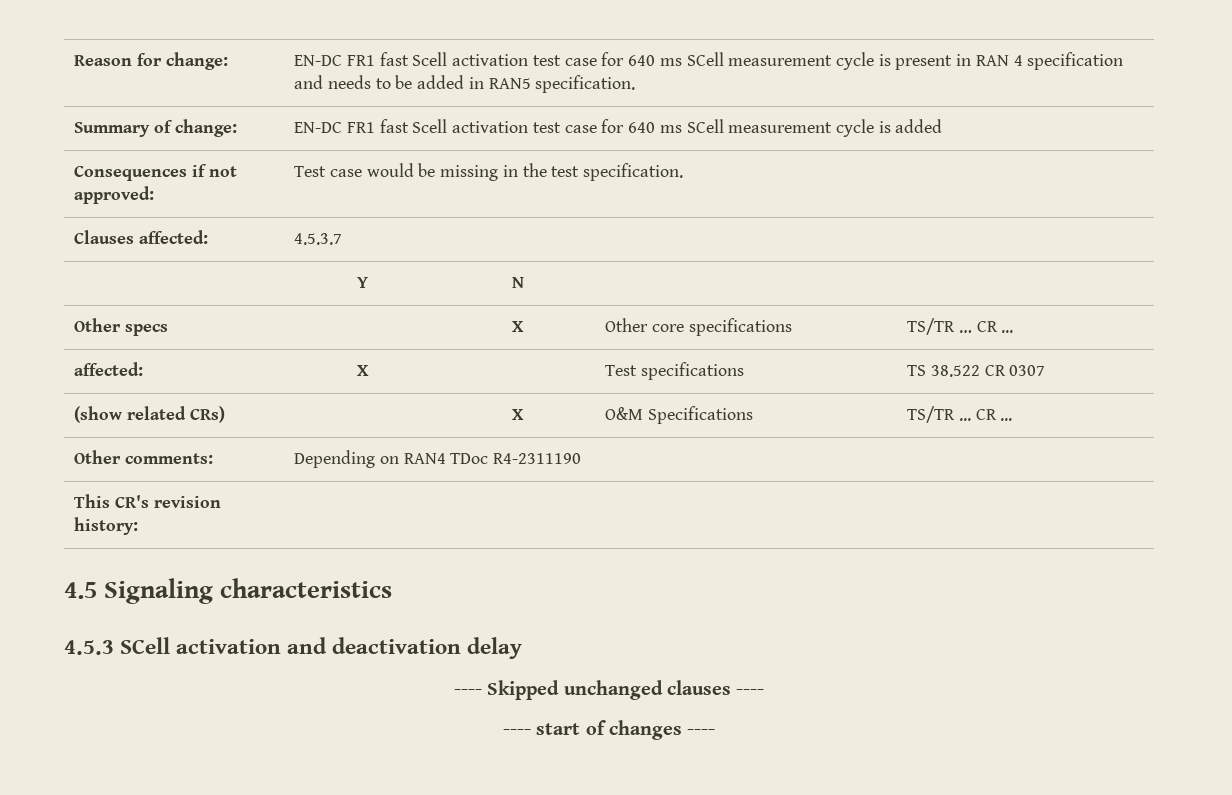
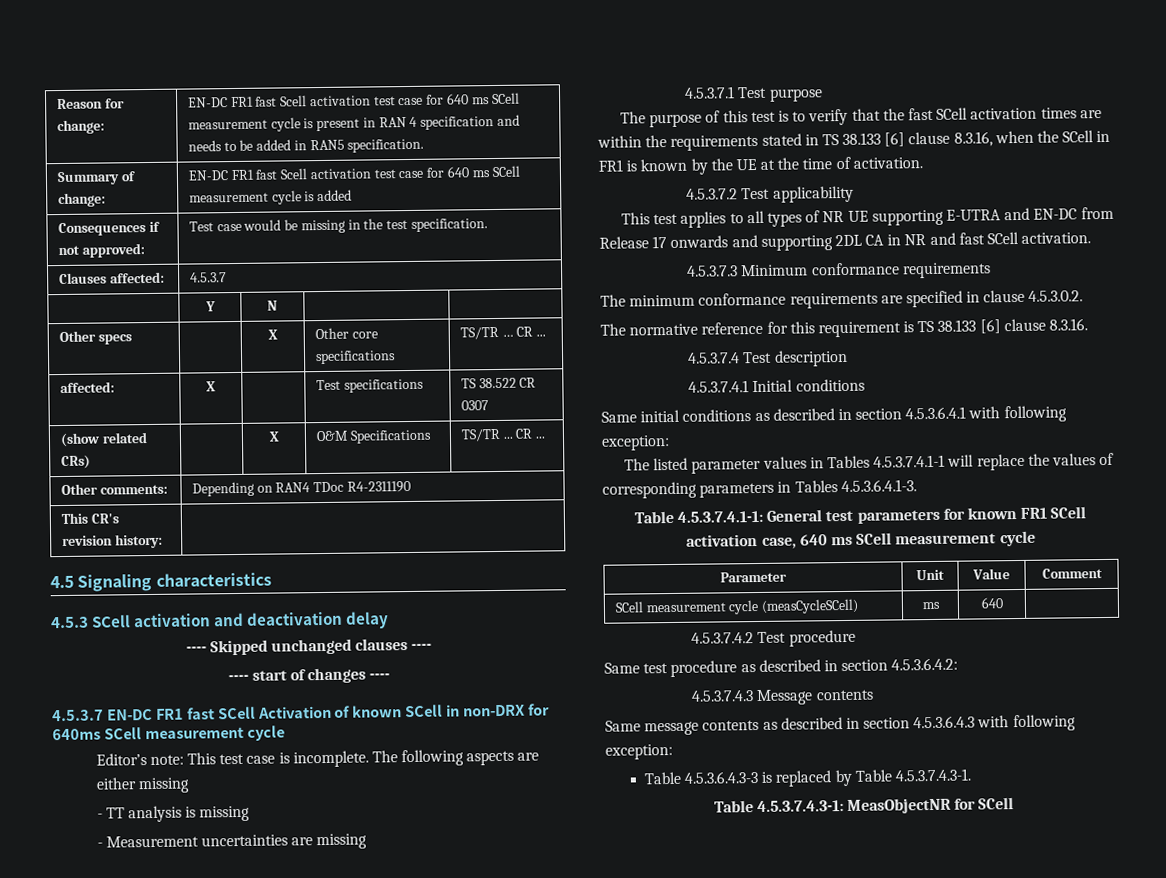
+ 4.5.3.7 EN-DC FR1 fast SCell Activation of known SCell in non-DRX for 640ms SCell measurement cycle
+ Editor’s note: This test case is incomplete. The following aspects are either missing
+ - TT analysis is missing
+ - Measurement uncertainties are missing
+ 4.5.3.7.1 Test purpose
+ The purpose of this test is to verify that the fast SCell activation times are within the requirements stated in TS 38.133 [6] clause 8.3.16, when the SCell in FR1 is known by the UE at the time of activation.
+ 4.5.3.7.2 Test applicability
+ This test applies to all types of NR UE supporting E-UTRA and EN-DC from Release 17 onwards and supporting 2DL CA in NR and fast SCell activation.
+ 4.5.3.7.3 Minimum conformance requirements
+ The minimum conformance requirements are specified in clause 4.5.3.0.2.
+ The normative reference for this requirement is TS 38.133 [6] clause 8.3.16.
+ 4.5.3.7.4 Test description
+ 4.5.3.7.4.1 Initial conditions
+ Same initial conditions as described in section 4.5.3.6.4.1 with following exception:
+ The listed parameter values in Tables 4.5.3.7.4.1-1 will replace the values of corresponding parameters in Tables 4.5.3.6.4.1-3.
+ Table 4.5.3.7.4.1-1: General test parameters for known FR1 SCell activation case, 640 ms SCell measurement cycle
+ Parameter | Unit | Value | Comment
+ SCell measurement cycle (measCycleSCell) | ms | 640 |
+ 4.5.3.7.4.2 Test procedure
+ Same test procedure as described in section 4.5.3.6.4.2:
+ 4.5.3.7.4.3 Message contents
+ Same message contents as described in section 4.5.3.6.4.3 with following exception:
+ Table 4.5.3.6.4.3-3 is replaced by Table 4.5.3.7.4.3-1.
+ Table 4.5.3.7.4.3-1: MeasObjectNR for SCell

